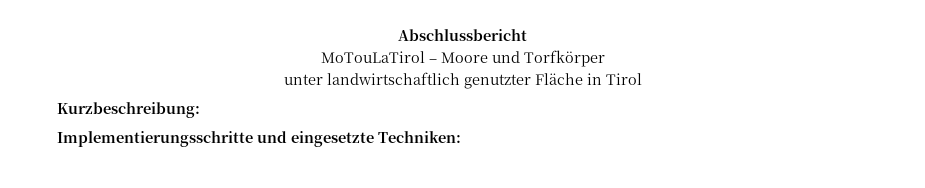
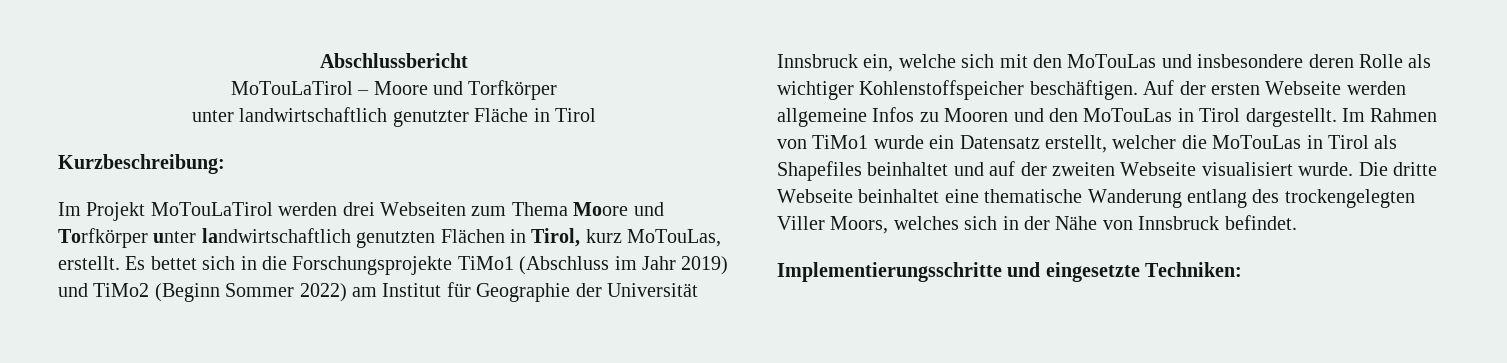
+ Im Projekt MoTouLaTirol werden drei Webseiten zum Thema Moore und Torfkörper unter landwirtschaftlich genutzten Flächen in Tirol, kurz MoTouLas, erstellt. Es bettet sich in die Forschungsprojekte TiMo1 (Abschluss im Jahr 2019) und TiMo2 (Beginn Sommer 2022) am Institut für Geographie der Universität Innsbruck ein, welche sich mit den MoTouLas und insbesondere deren Rolle als wichtiger Kohlenstoffspeicher beschäftigen. Auf der ersten Webseite werden allgemeine Infos zu Mooren und den MoTouLas in Tirol dargestellt. Im Rahmen von TiMo1 wurde ein Datensatz erstellt, welcher die MoTouLas in Tirol als Shapefiles beinhaltet und auf der zweiten Webseite visualisiert wurde. Die dritte Webseite beinhaltet eine thematische Wanderung entlang des trockengelegten Viller Moors, welches sich in der Nähe von Innsbruck befindet.

